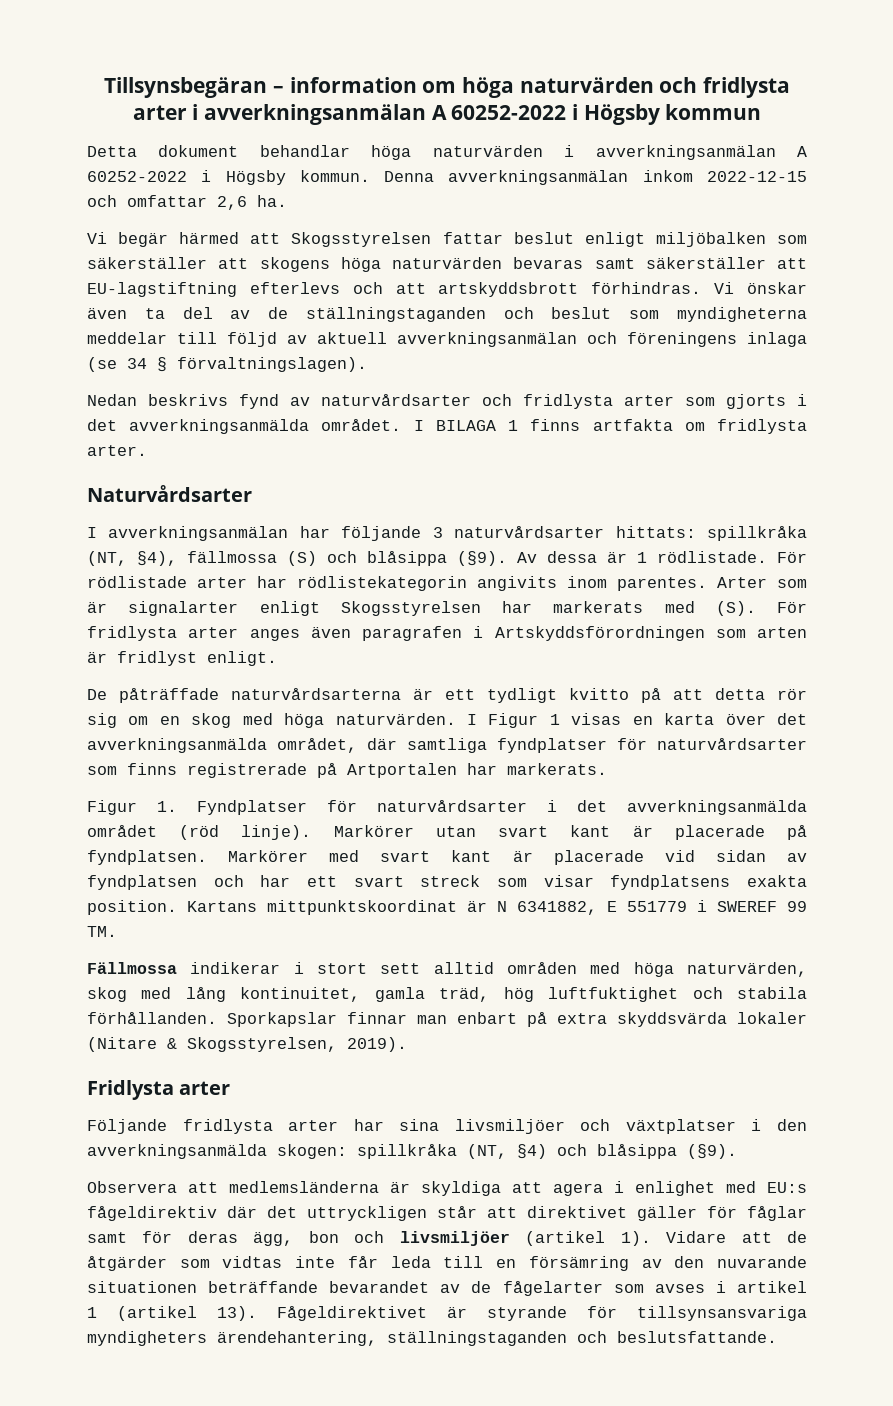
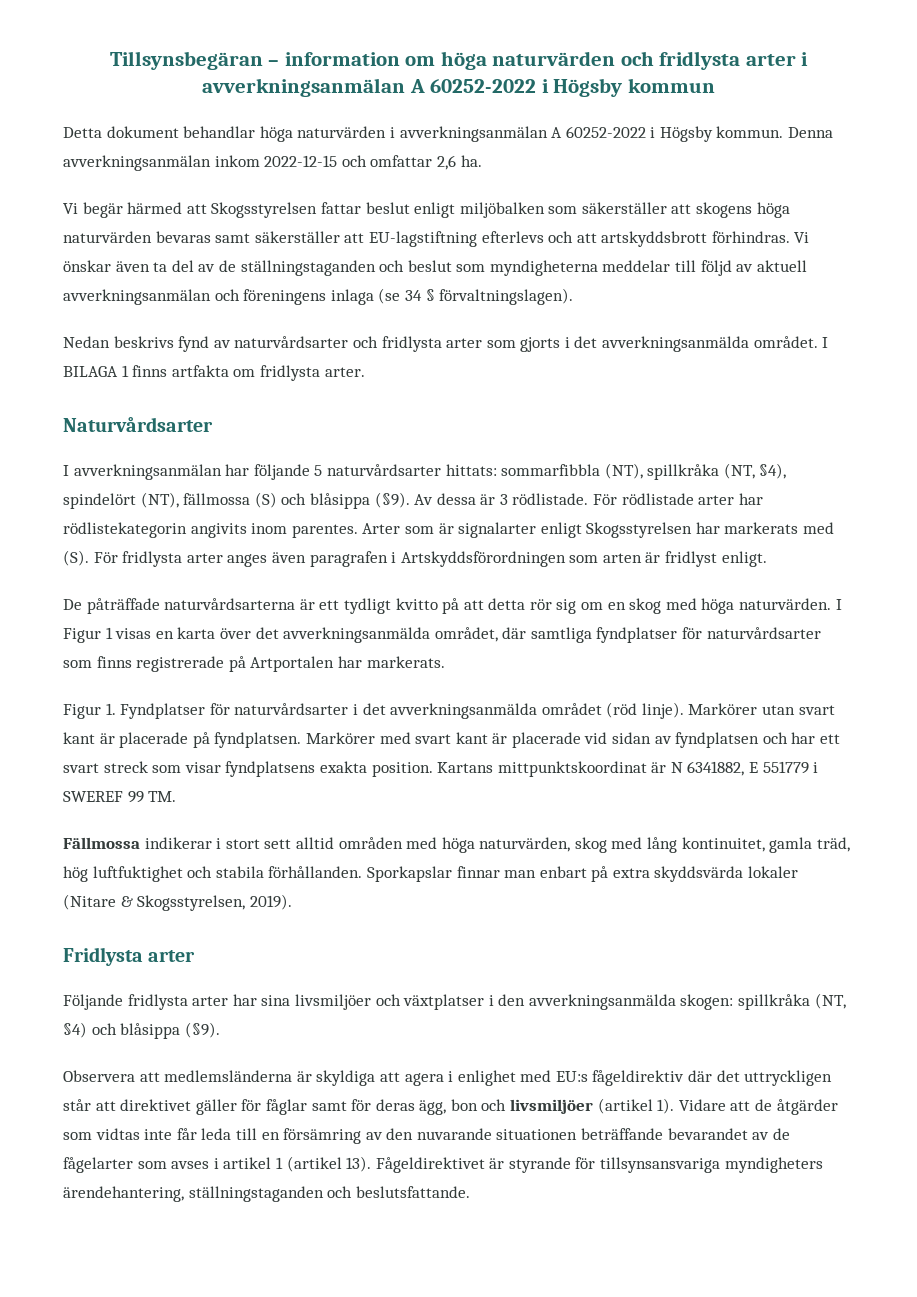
- I avverkningsanmälan har följande 3 naturvårdsarter hittats: spillkråka (NT, §4), fällmossa (S) och blåsippa (§9).
+ I avverkningsanmälan har följande 5 naturvårdsarter hittats: sommarfibbla (NT), spillkråka (NT, §4), spindelört (NT), fällmossa (S) och blåsippa (§9).
- Av dessa är 1 rödlistade.
+ Av dessa är 3 rödlistade.

